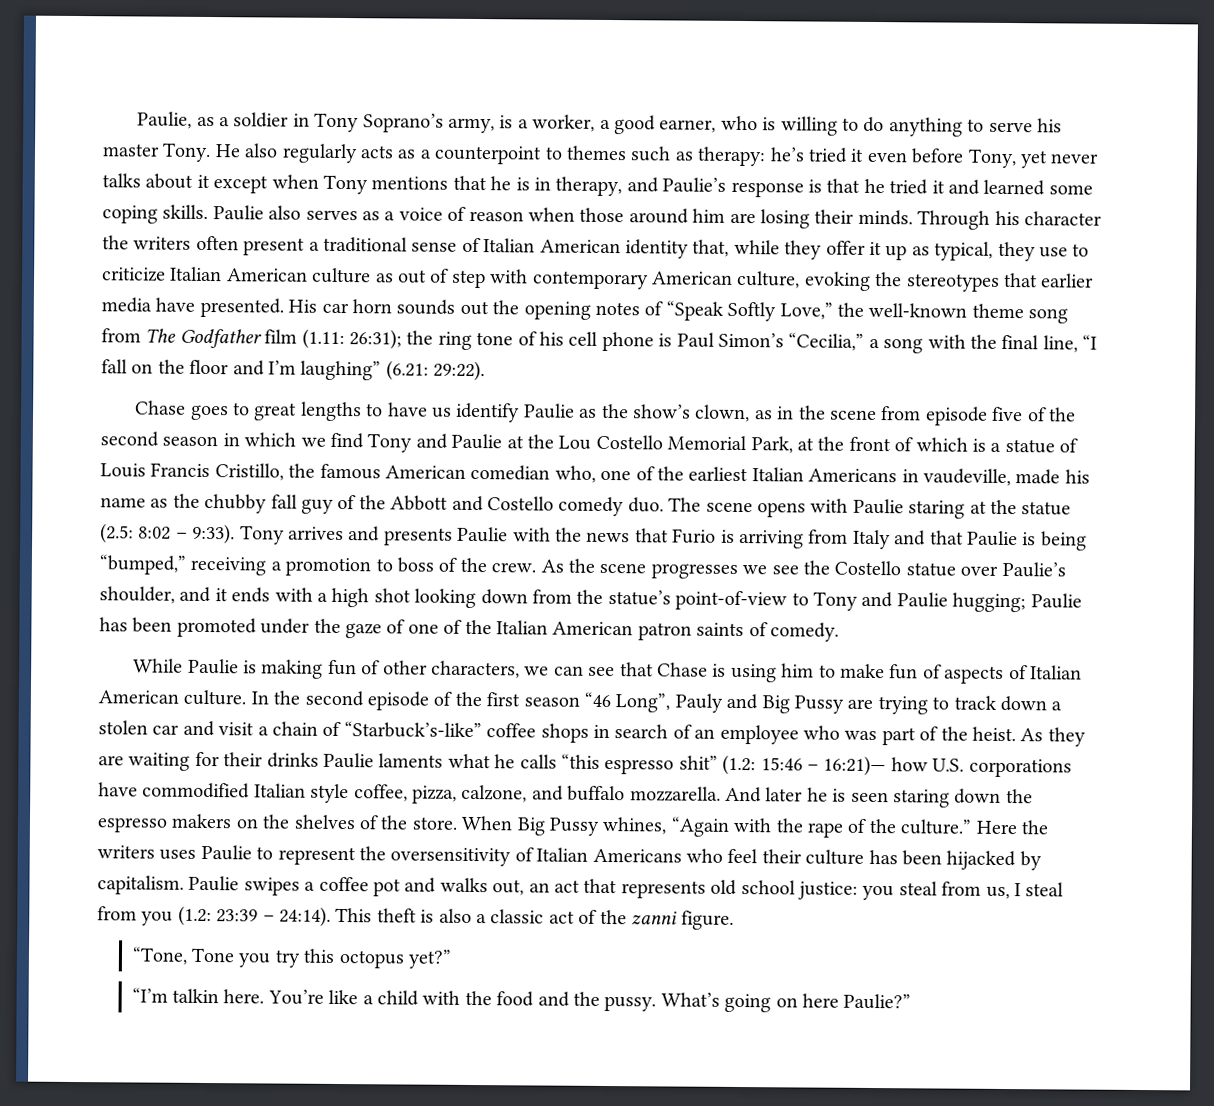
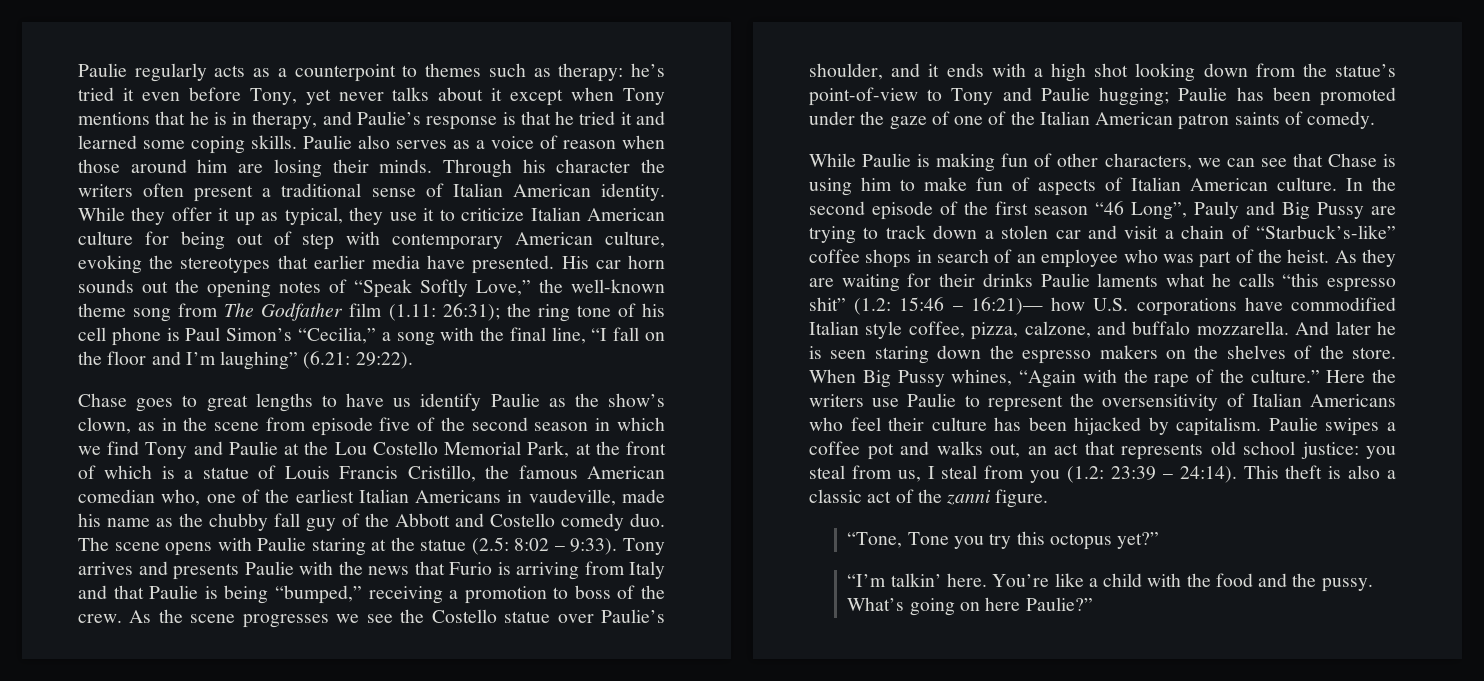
- Paulie, as a soldier in Tony Soprano’s army, is a worker, a good earner, who is willing to do anything to serve his master Tony. He also regularly acts as a counterpoint to themes such as therapy: he’s tried it even before Tony, yet never talks about it except when Tony mentions that he is in therapy, and Paulie’s response is that he tried it and learned some coping skills.
+ Paulie regularly acts as a counterpoint to themes such as therapy: he’s tried it even before Tony, yet never talks about it except when Tony mentions that he is in therapy, and Paulie’s response is that he tried it and learned some coping skills.
- Through his character the writers often present a traditional sense of Italian American identity that, while they offer it up as typical, they use to criticize Italian American culture as out of step with contemporary American culture, evoking the stereotypes that earlier media have presented.
+ Through his character the writers often present a traditional sense of Italian American identity. While they offer it up as typical, they use it to criticize Italian American culture for being out of step with contemporary American culture, evoking the stereotypes that earlier media have presented.
- Here the writers uses Paulie to represent the oversensitivity of Italian Americans who feel their culture has been hijacked by capitalism.
+ Here the writers use Paulie to represent the oversensitivity of Italian Americans who feel their culture has been hijacked by capitalism.
- “I’m talkin here.
+ “I’m talkin’ here.

